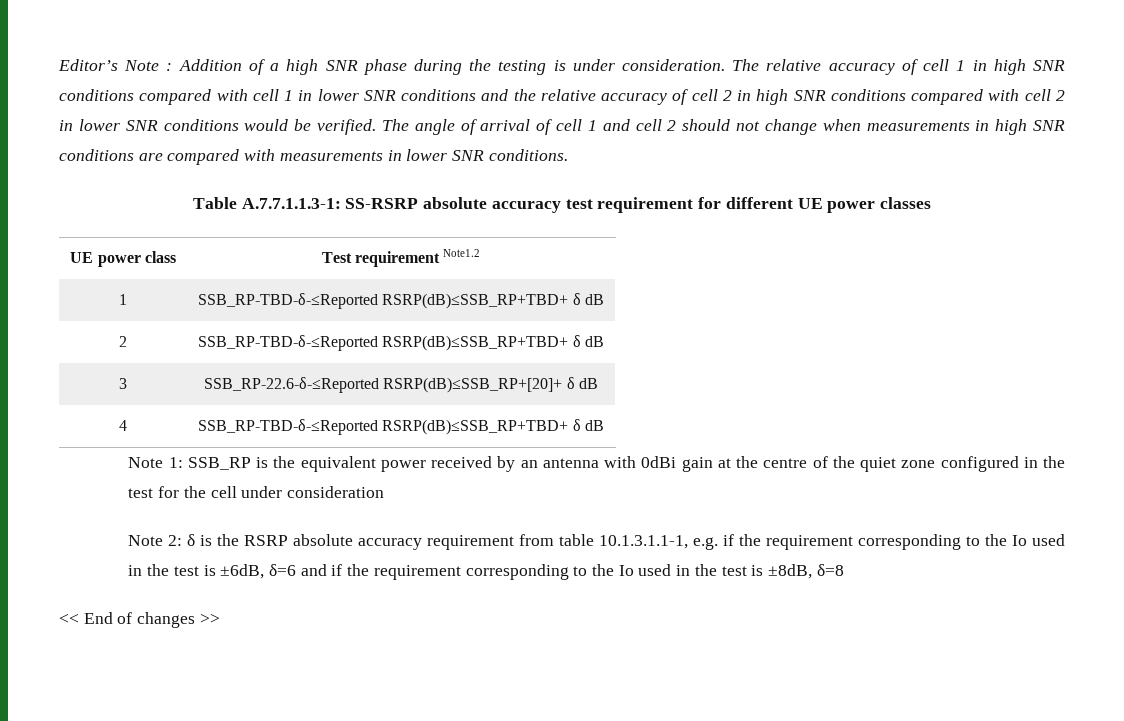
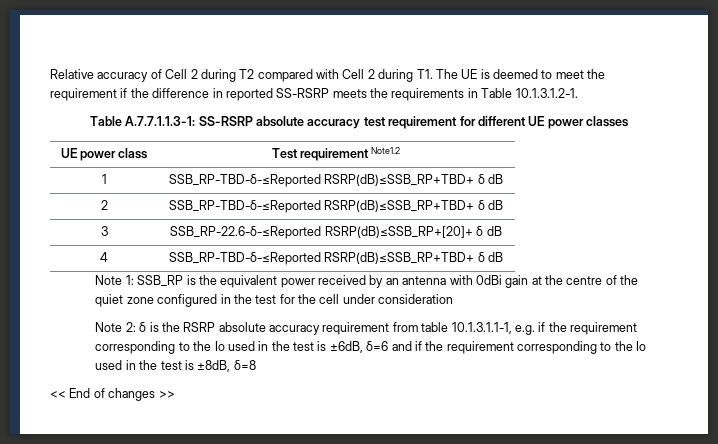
- Editor’s Note : Addition of a high SNR phase during the testing is under consideration. The relative accuracy of cell 1 in high SNR conditions compared with cell 1 in lower SNR conditions and the relative accuracy of cell 2 in high SNR conditions compared with cell 2 in lower SNR conditions would be verified. The angle of arrival of cell 1 and cell 2 should not change when measurements in high SNR conditions are compared with measurements in lower SNR conditions.
+ Relative accuracy of Cell 2 during T2 compared with Cell 2 during T1. The UE is deemed to meet the requirement if the difference in reported SS-RSRP meets the requirements in Table 10.1.3.1.2-1.

